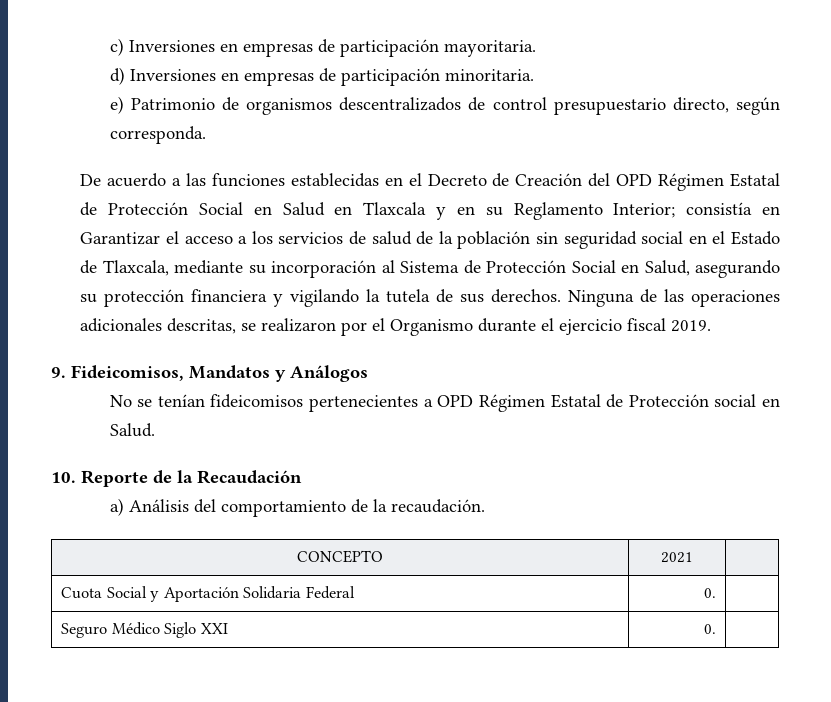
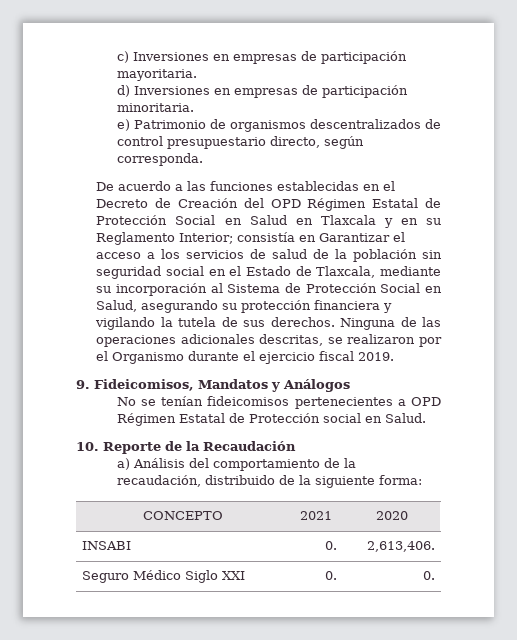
- a) Análisis del comportamiento de la recaudación.
- CONCEPTO | 2021 |
- Cuota Social y Aportación Solidaria Federal | 0. |
+ a) Análisis del comportamiento de la recaudación, distribuido de la siguiente forma:
+ CONCEPTO | 2021 | 2020
+ INSABI | 0. | 2,613,406.
- Seguro Médico Siglo XXI | 0. |
+ Seguro Médico Siglo XXI | 0. | 0.

